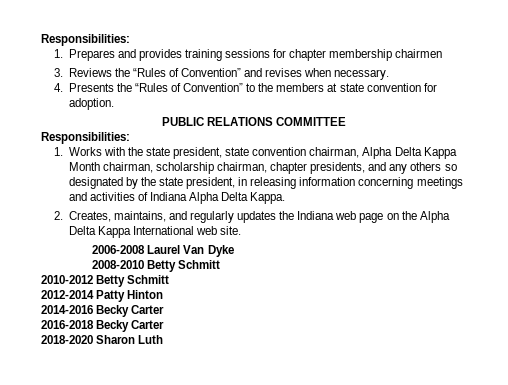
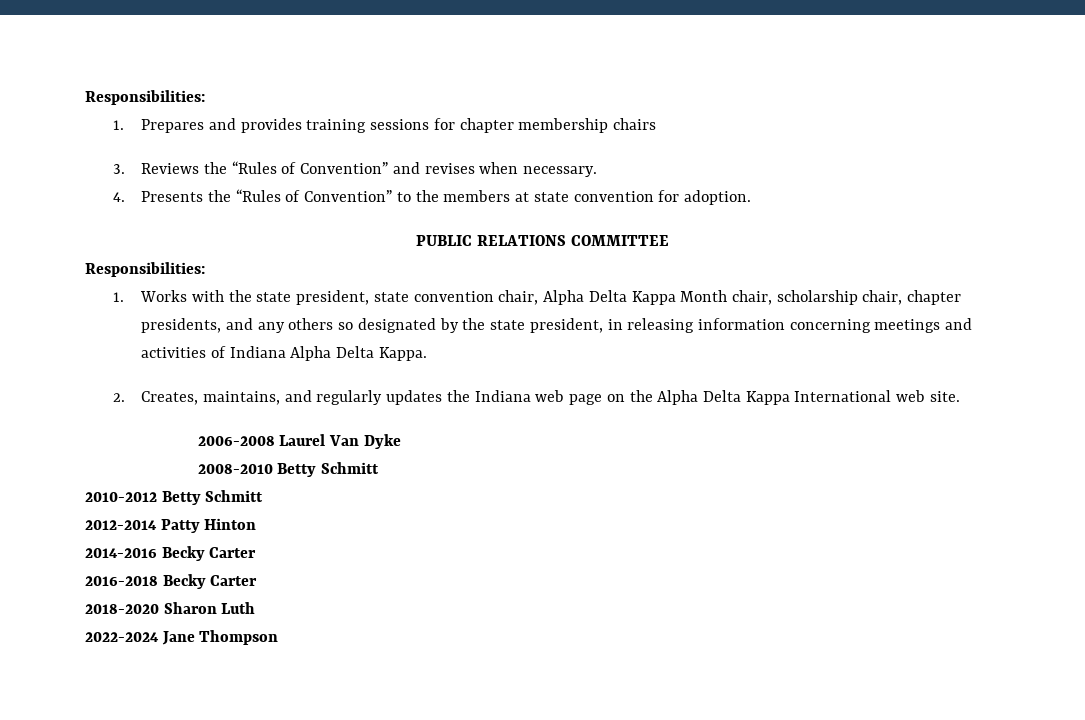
- 1. Prepares and provides training sessions for chapter membership chairmen
+ 1. Prepares and provides training sessions for chapter membership chairs
- 1. Works with the state president, state convention chairman, Alpha Delta Kappa Month chairman, scholarship chairman, chapter presidents, and any others so designated by the state president, in releasing information concerning meetings and activities of Indiana Alpha Delta Kappa.
+ 1. Works with the state president, state convention chair, Alpha Delta Kappa Month chair, scholarship chair, chapter presidents, and any others so designated by the state president, in releasing information concerning meetings and activities of Indiana Alpha Delta Kappa.
+ 2022-2024 Jane Thompson

